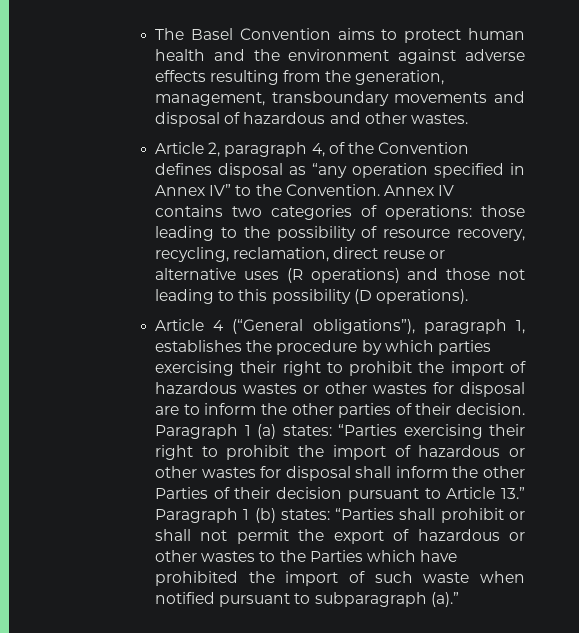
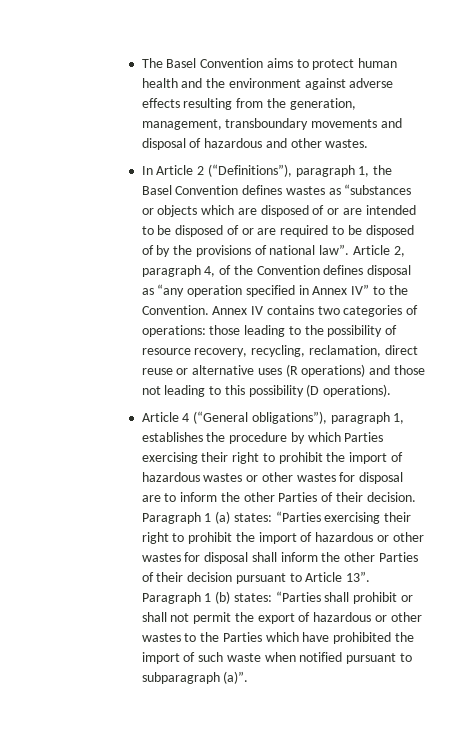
+ In Article 2 (“Definitions”), paragraph 1, the Basel Convention defines wastes as “substances or objects which are disposed of or are intended to be disposed of or are required to be disposed of by the provisions of national law”.
- Article 4 (“General obligations”), paragraph 1, establishes the procedure by which parties exercising their right to prohibit the import of hazardous wastes or other wastes for disposal are to inform the other parties of their decision.
+ Article 4 (“General obligations”), paragraph 1, establishes the procedure by which Parties exercising their right to prohibit the import of hazardous wastes or other wastes for disposal are to inform the other Parties of their decision.
- “Parties exercising their right to prohibit the import of hazardous or other wastes for disposal shall inform the other Parties of their decision pursuant to Article 13.” Paragraph 1 (b) states:
+ “Parties exercising their right to prohibit the import of hazardous or other wastes for disposal shall inform the other Parties of their decision pursuant to Article 13”. Paragraph 1 (b) states:
- “Parties shall prohibit or shall not permit the export of hazardous or other wastes to the Parties which have prohibited the import of such waste when notified pursuant to subparagraph (a).”
+ “Parties shall prohibit or shall not permit the export of hazardous or other wastes to the Parties which have prohibited the import of such waste when notified pursuant to subparagraph (a)”.

